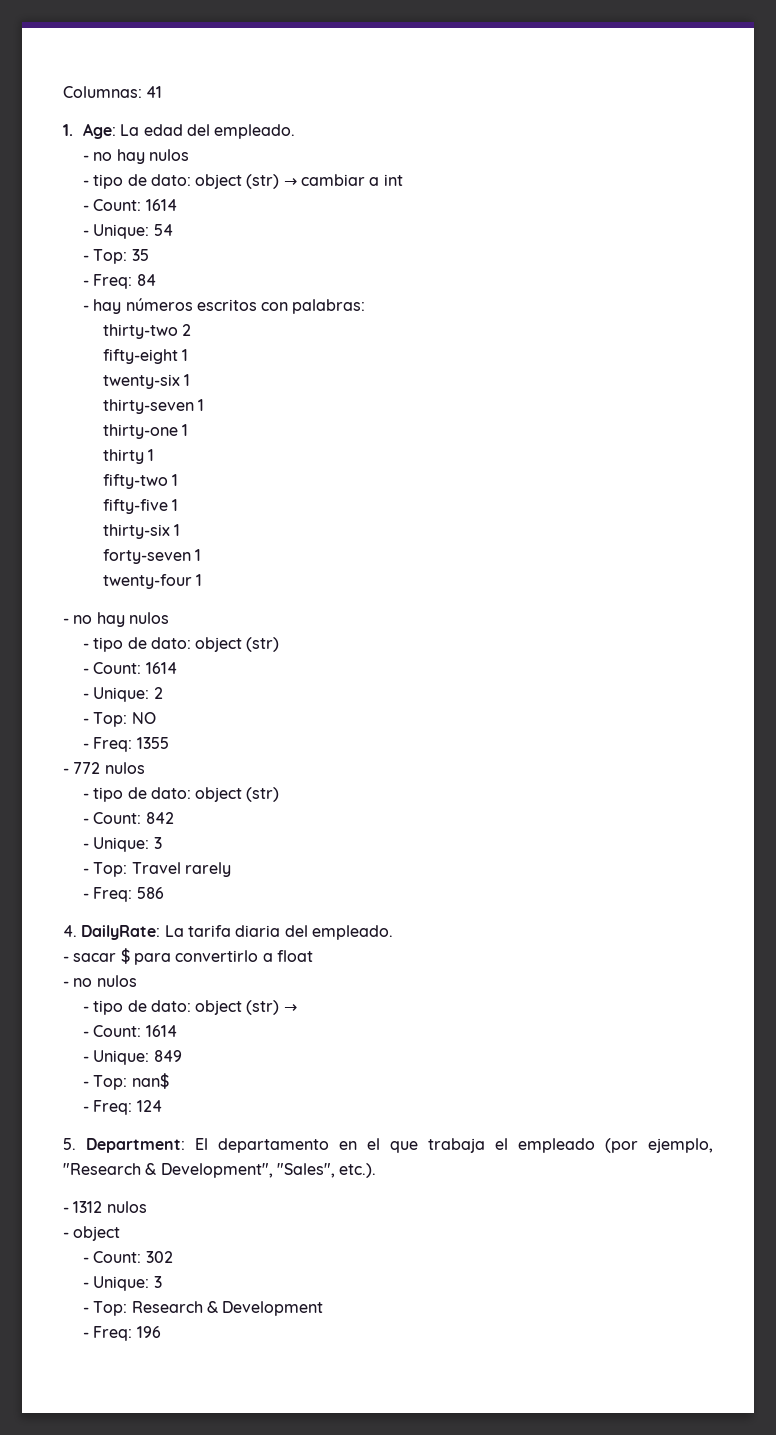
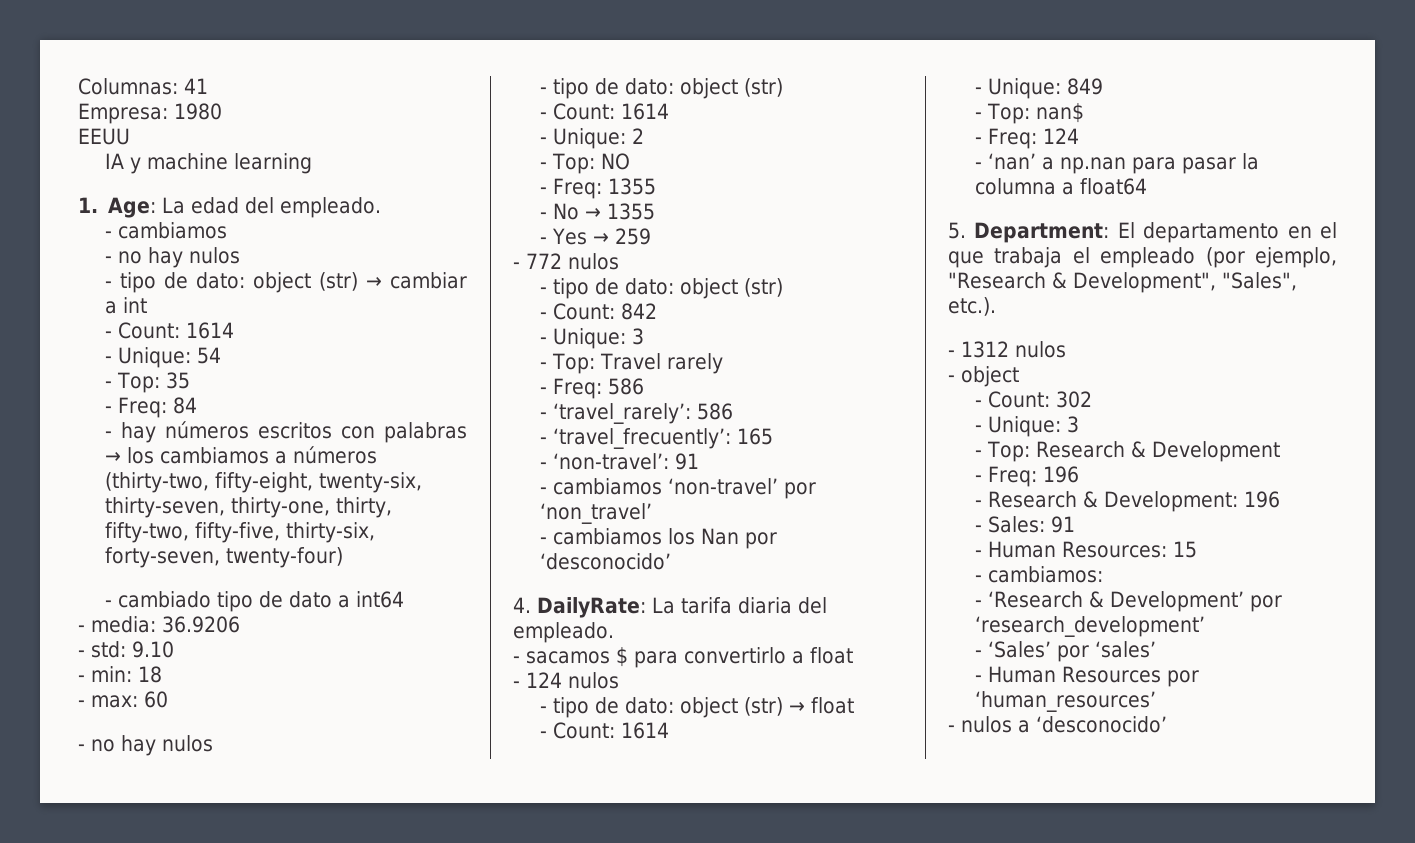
+ Empresa: 1980
+ EEUU
+ IA y machine learning
  1. Age: La edad del empleado.
+ - cambiamos
- - hay números escritos con palabras:
- thirty-two 2
- fifty-eight 1
- twenty-six 1
- thirty-seven 1
- thirty-one 1
- thirty 1
- fifty-two 1
- fifty-five 1
- thirty-six 1
- forty-seven 1
- twenty-four 1
+ - hay números escritos con palabras → los cambiamos a números (thirty-two, fifty-eight, twenty-six, thirty-seven, thirty-one, thirty, fifty-two, fifty-five, thirty-six, forty-seven, twenty-four)
+ - cambiado tipo de dato a int64
+ - media: 36.9206
+ - std: 9.10
+ - min: 18
+ - max: 60
+ - No → 1355
+ - Yes → 259
+ - ‘travel_rarely’: 586
+ - ‘travel_frecuently’: 165
+ - ‘non-travel’: 91
+ - cambiamos ‘non-travel’ por ‘non_travel’
+ - cambiamos los Nan por ‘desconocido’
- - sacar $ para convertirlo a float
+ - sacamos $ para convertirlo a float
- - no nulos
- - tipo de dato: object (str) →
+ - 124 nulos
+ - tipo de dato: object (str) → float
+ - ‘nan’ a np.nan para pasar la columna a float64
+ - Research & Development: 196
+ - Sales: 91
+ - Human Resources: 15
+ - cambiamos:
+ - ‘Research & Development’ por ‘research_development’
+ - ‘Sales’ por ‘sales’
+ - Human Resources por ‘human_resources’
+ - nulos a ‘desconocido’

